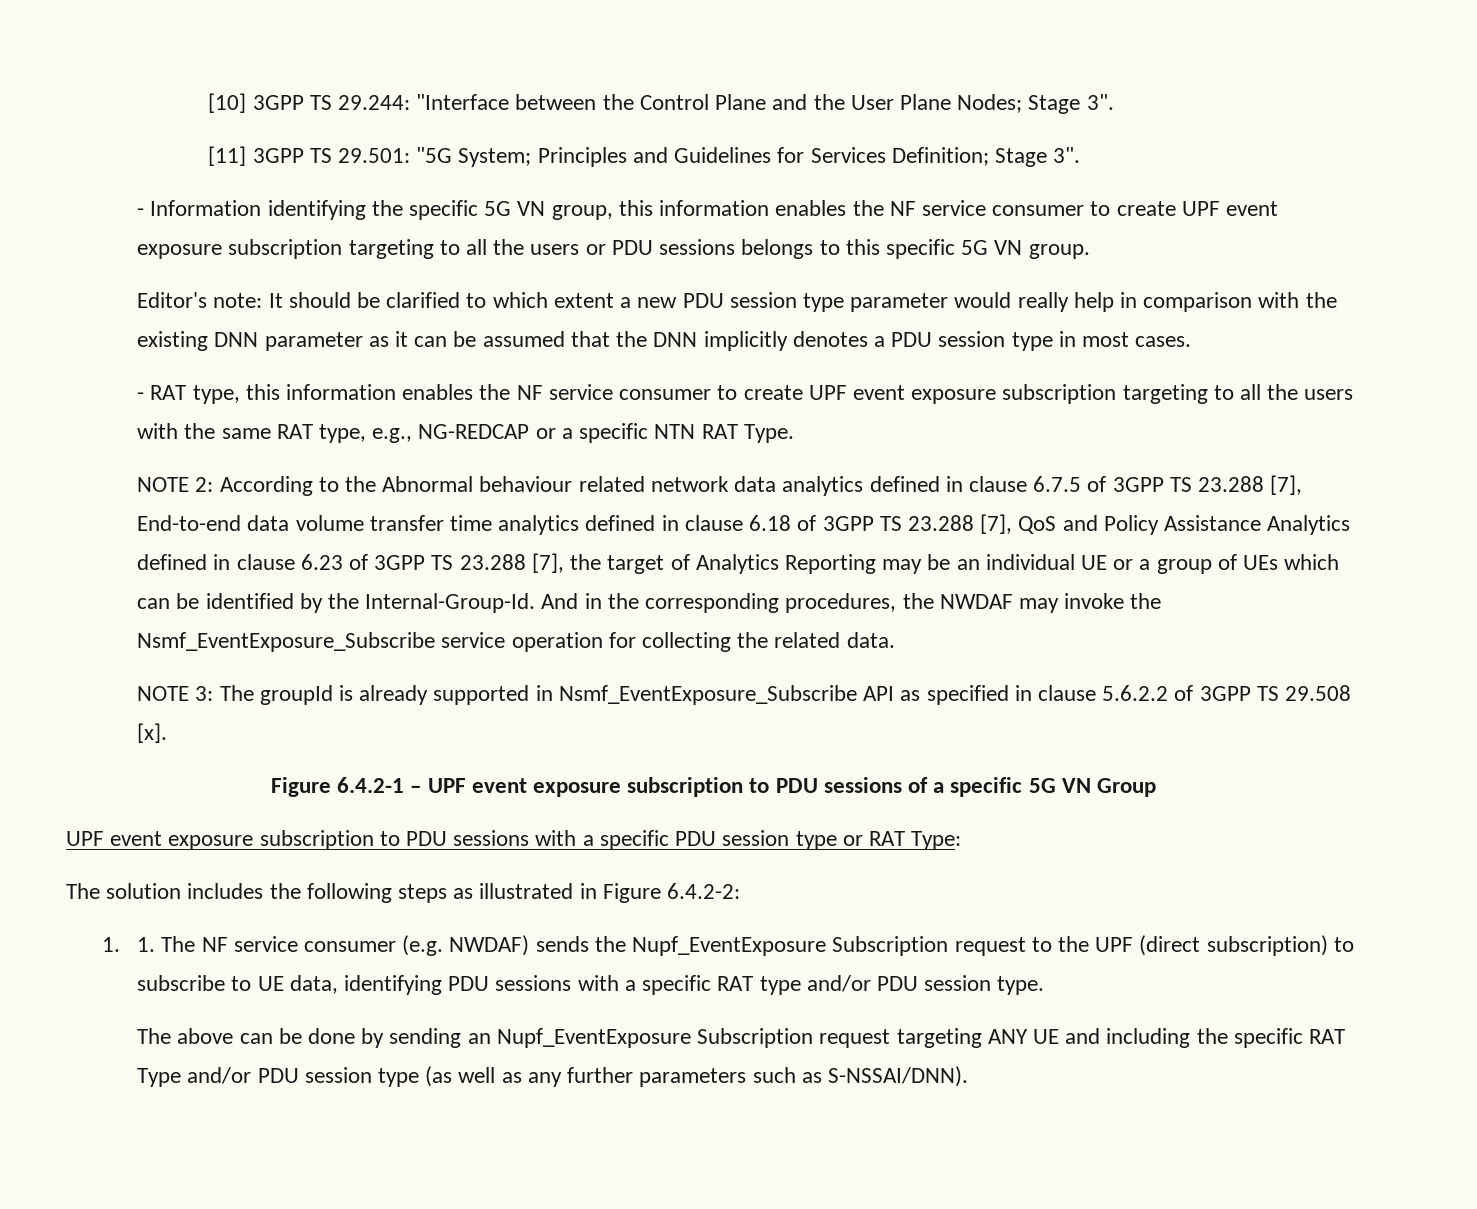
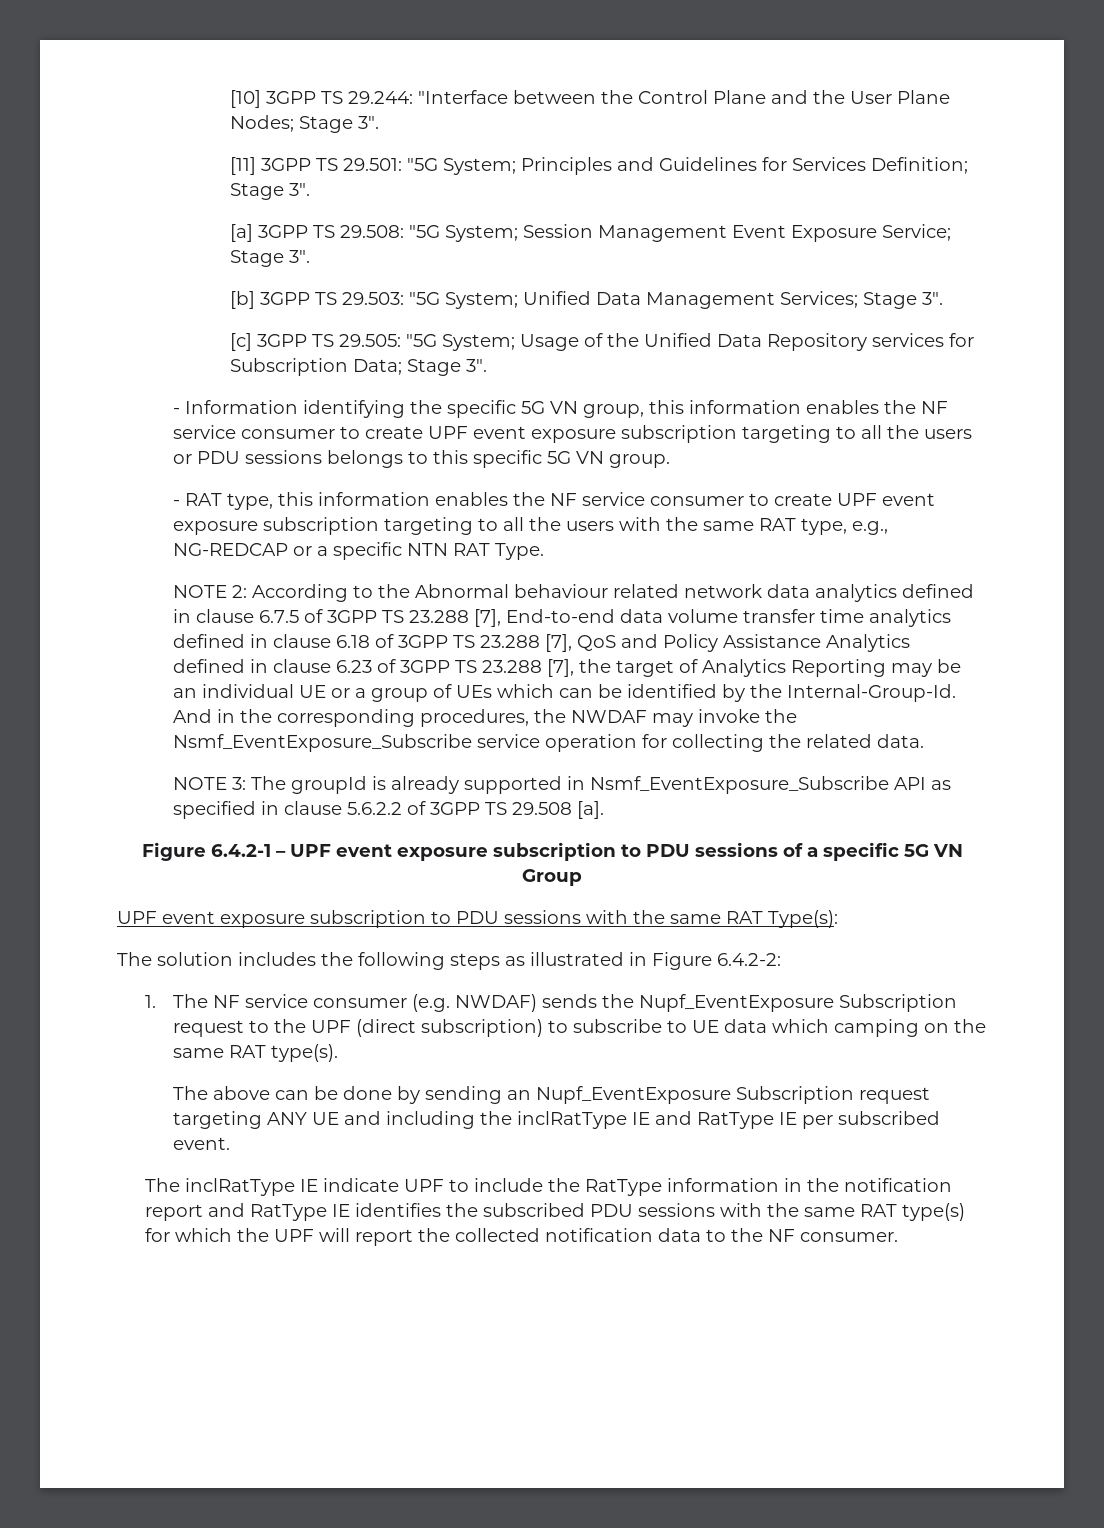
+ [a] 3GPP TS 29.508: "5G System; Session Management Event Exposure Service; Stage 3".
+ [b] 3GPP TS 29.503: "5G System; Unified Data Management Services; Stage 3".
+ [c] 3GPP TS 29.505: "5G System; Usage of the Unified Data Repository services for Subscription Data; Stage 3".
- Editor's note: It should be clarified to which extent a new PDU session type parameter would really help in comparison with the existing DNN parameter as it can be assumed that the DNN implicitly denotes a PDU session type in most cases.
- NOTE 3: The groupId is already supported in Nsmf_EventExposure_Subscribe API as specified in clause 5.6.2.2 of 3GPP TS 29.508 [x].
+ NOTE 3: The groupId is already supported in Nsmf_EventExposure_Subscribe API as specified in clause 5.6.2.2 of 3GPP TS 29.508 [a].
- UPF event exposure subscription to PDU sessions with a specific PDU session type or RAT Type:
+ UPF event exposure subscription to PDU sessions with the same RAT Type(s):
- 1. 1. The NF service consumer (e.g. NWDAF) sends the Nupf_EventExposure Subscription request to the UPF (direct subscription) to subscribe to UE data, identifying PDU sessions with a specific RAT type and/or PDU session type.
+ 1. The NF service consumer (e.g. NWDAF) sends the Nupf_EventExposure Subscription request to the UPF (direct subscription) to subscribe to UE data which camping on the same RAT type(s).
- The above can be done by sending an Nupf_EventExposure Subscription request targeting ANY UE and including the specific RAT Type and/or PDU session type (as well as any further parameters such as S-NSSAI/DNN).
+ The above can be done by sending an Nupf_EventExposure Subscription request targeting ANY UE and including the inclRatType IE and RatType IE per subscribed event.
+ The inclRatType IE indicate UPF to include the RatType information in the notification report and RatType IE identifies the subscribed PDU sessions with the same RAT type(s) for which the UPF will report the collected notification data to the NF consumer.

